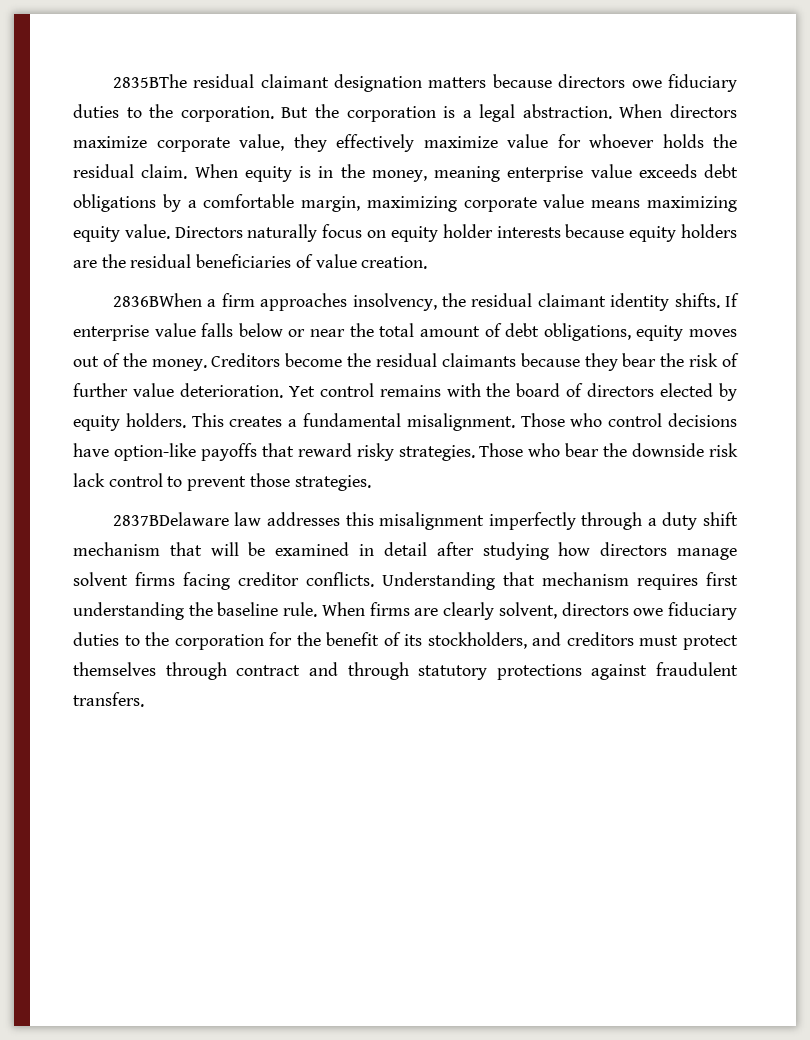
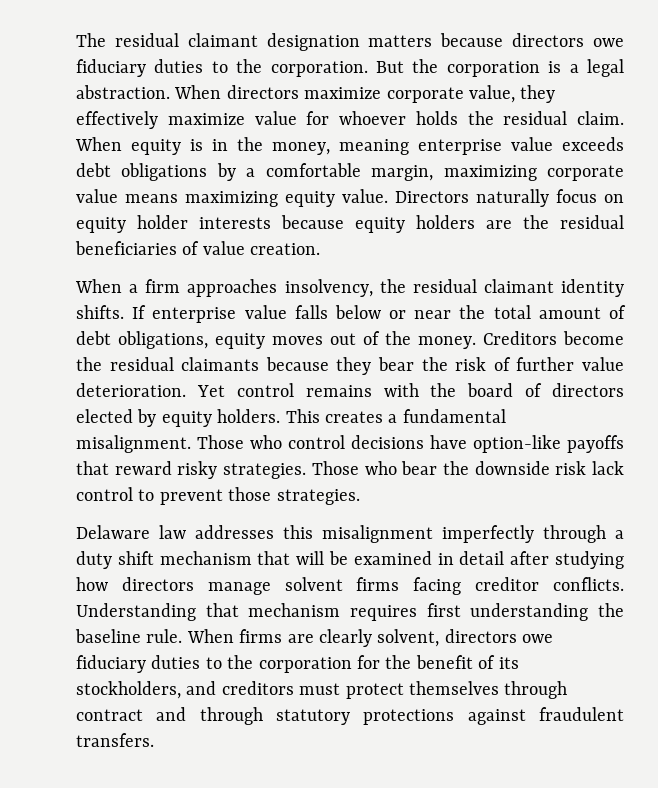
- 2835BThe residual claimant designation matters because directors owe fiduciary duties to the corporation.
+ The residual claimant designation matters because directors owe fiduciary duties to the corporation.
- 2836BWhen a firm approaches insolvency, the residual claimant identity shifts.
+ When a firm approaches insolvency, the residual claimant identity shifts.
- 2837BDelaware law addresses this misalignment imperfectly through a duty shift mechanism that will be examined in detail after studying how directors manage solvent firms facing creditor conflicts.
+ Delaware law addresses this misalignment imperfectly through a duty shift mechanism that will be examined in detail after studying how directors manage solvent firms facing creditor conflicts.

